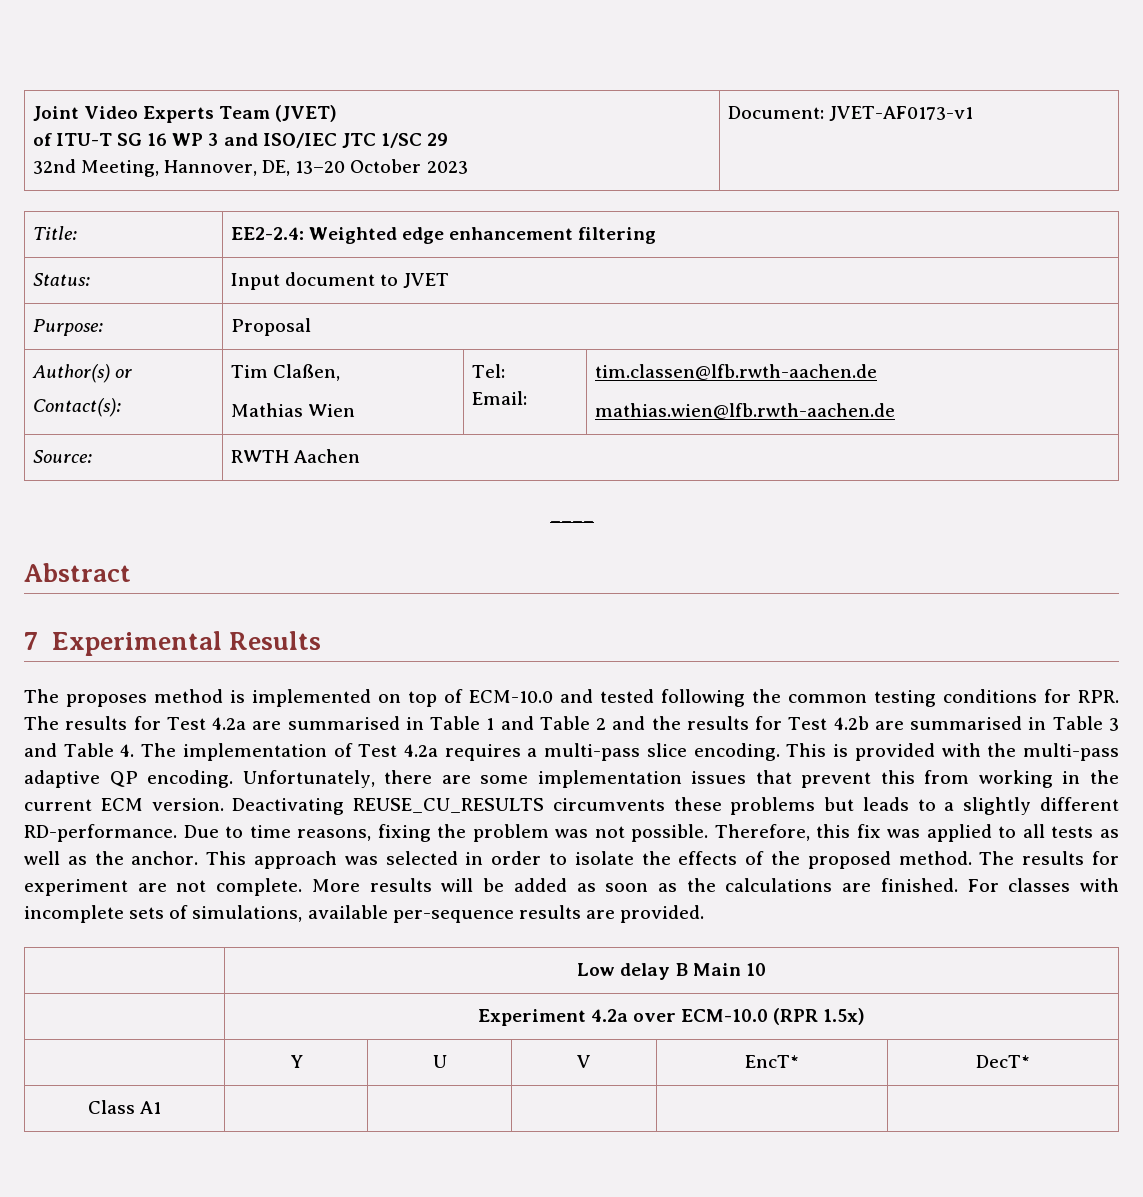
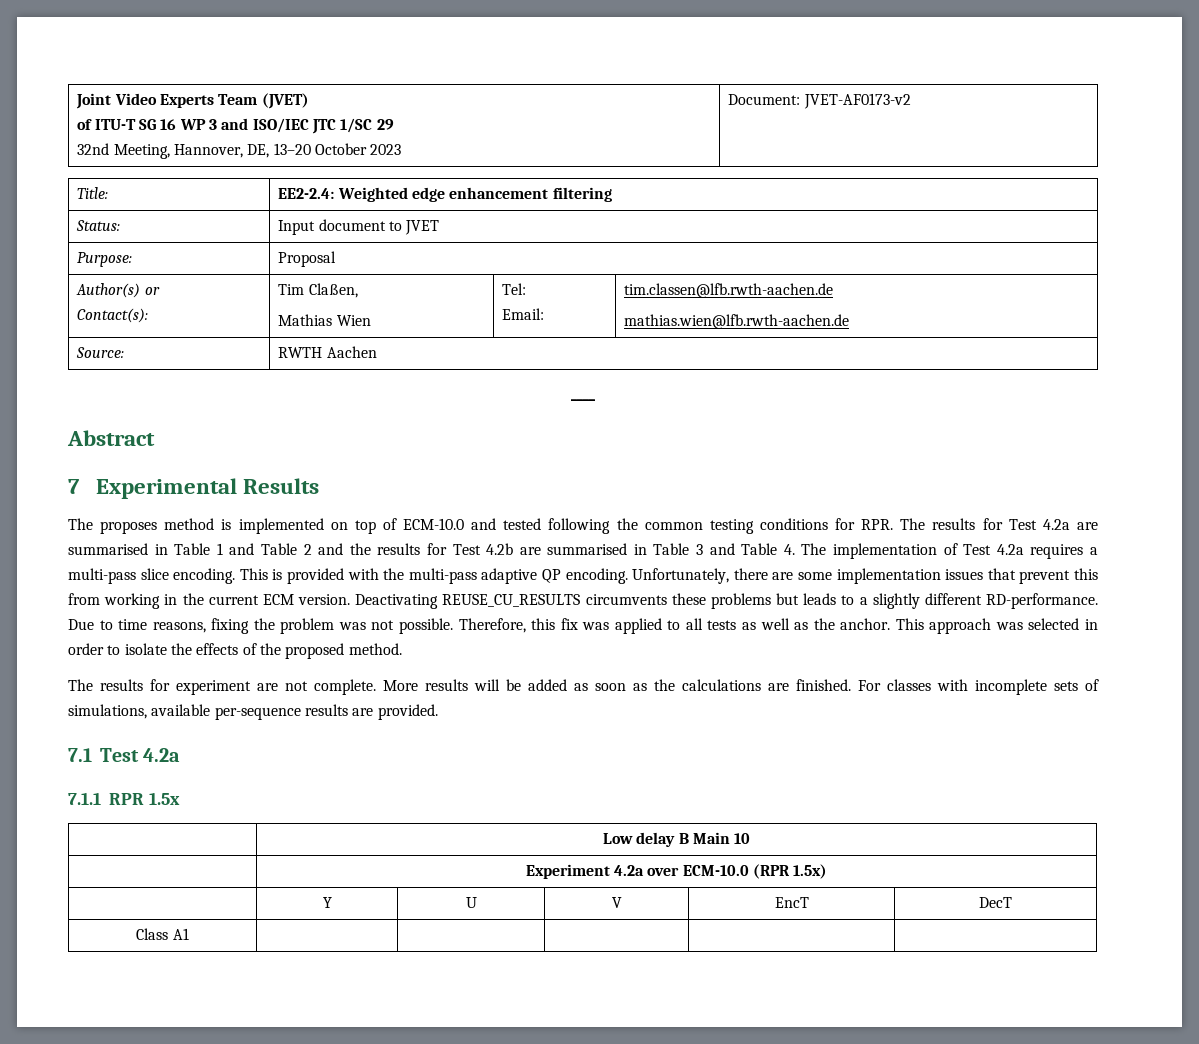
  Joint Video Experts Team (JVET)
  of ITU-T SG 16 WP 3 and ISO/IEC JTC 1/SC 29
- 32nd Meeting, Hannover, DE, 13–20 October 2023 | Document: JVET-AF0173-v1
+ 32nd Meeting, Hannover, DE, 13–20 October 2023 | Document: JVET-AF0173-v2
- This approach was selected in order to isolate the effects of the proposed method. The results for experiment are not complete.
+ This approach was selected in order to isolate the effects of the proposed method.
+ The results for experiment are not complete.
+ 7.1 Test 4.2a
+ 7.1.1 RPR 1.5x
- | Y | U | V | EncT* | DecT*
+ | Y | U | V | EncT | DecT

